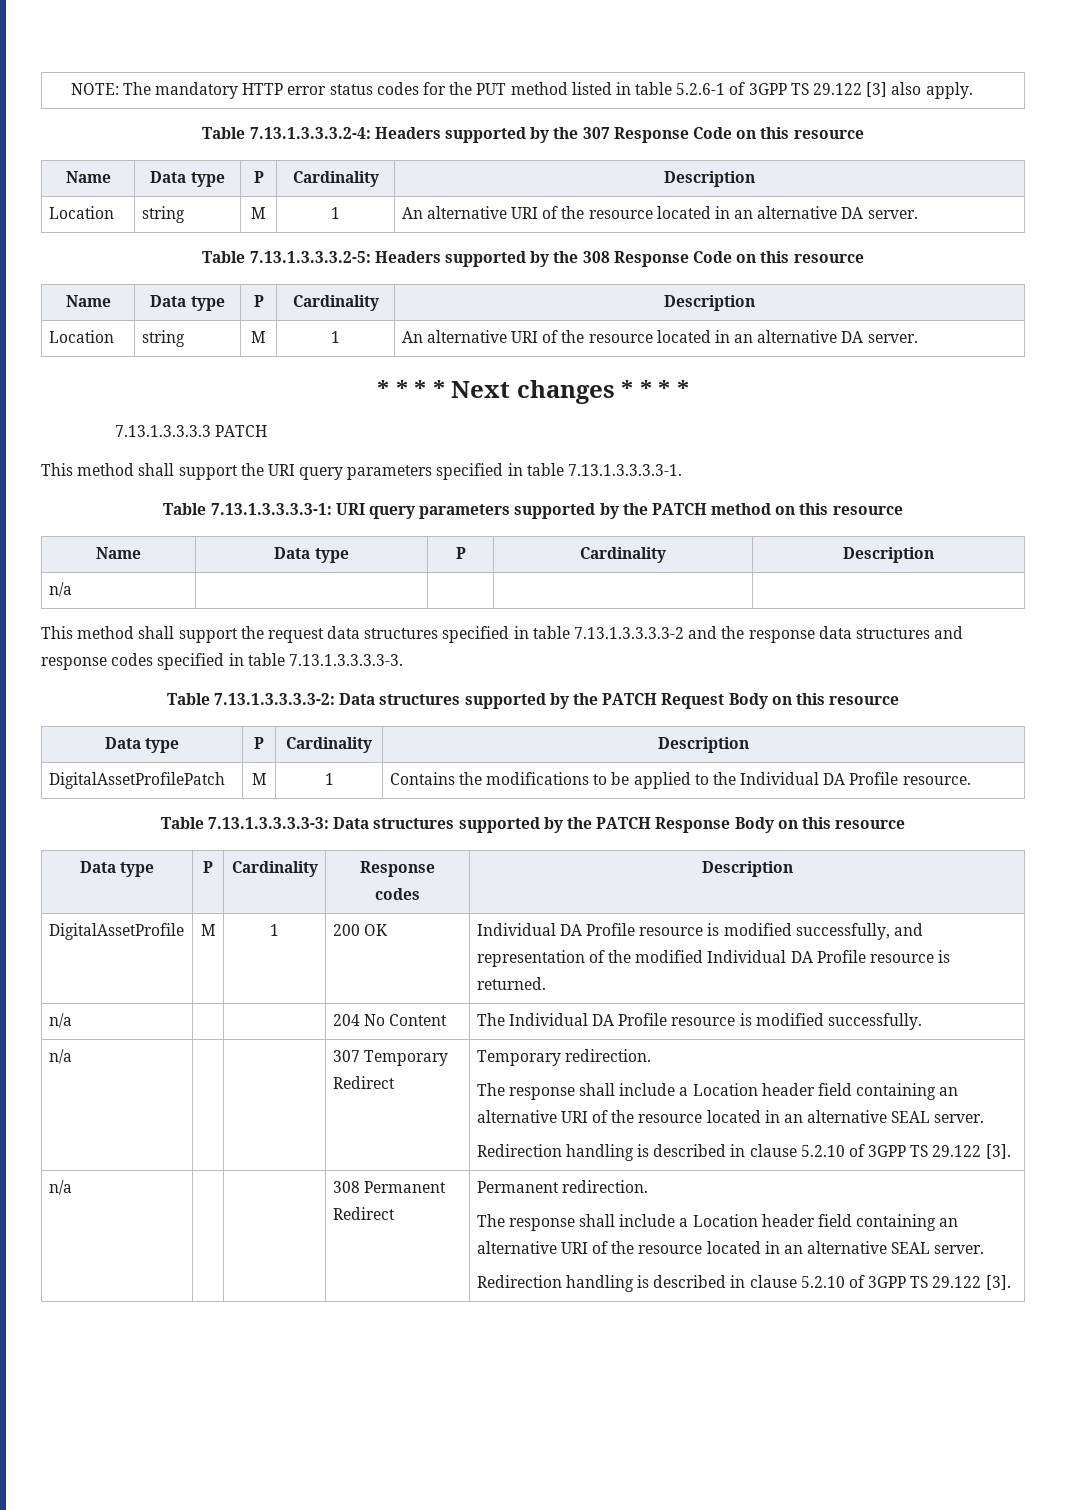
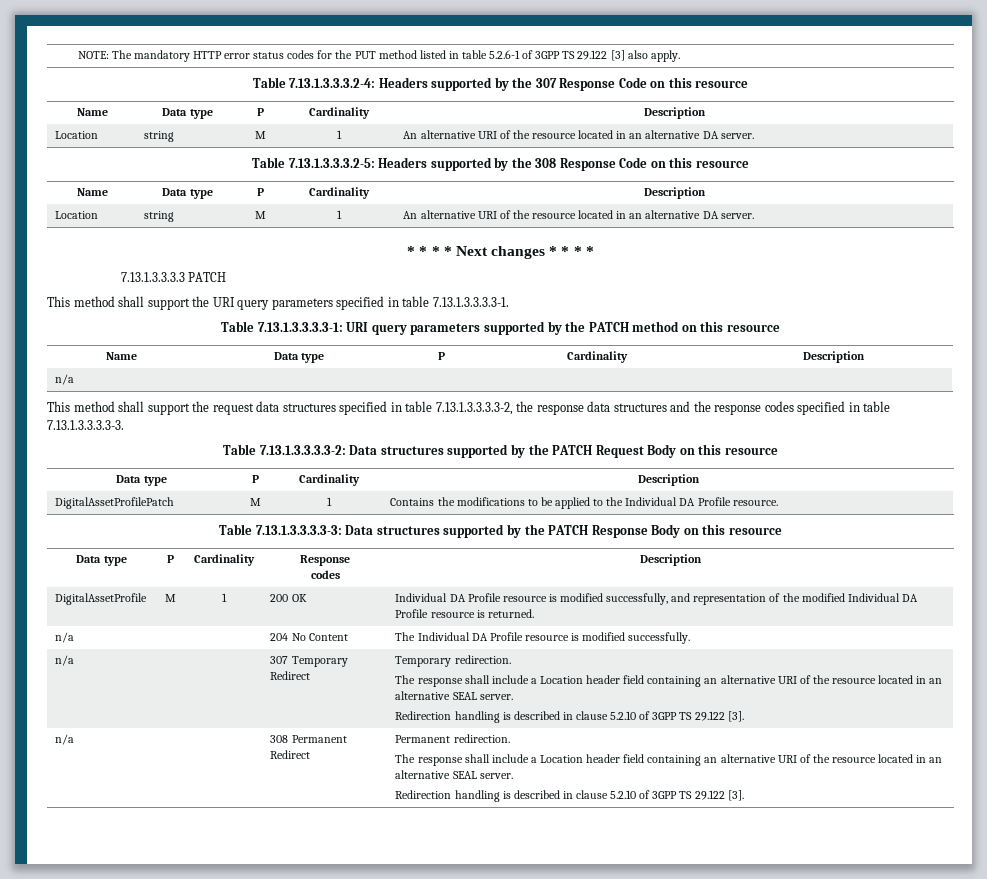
- This method shall support the request data structures specified in table 7.13.1.3.3.3.3-2 and the response data structures and response codes specified in table 7.13.1.3.3.3.3-3.
+ This method shall support the request data structures specified in table 7.13.1.3.3.3.3-2, the response data structures and the response codes specified in table 7.13.1.3.3.3.3-3.

